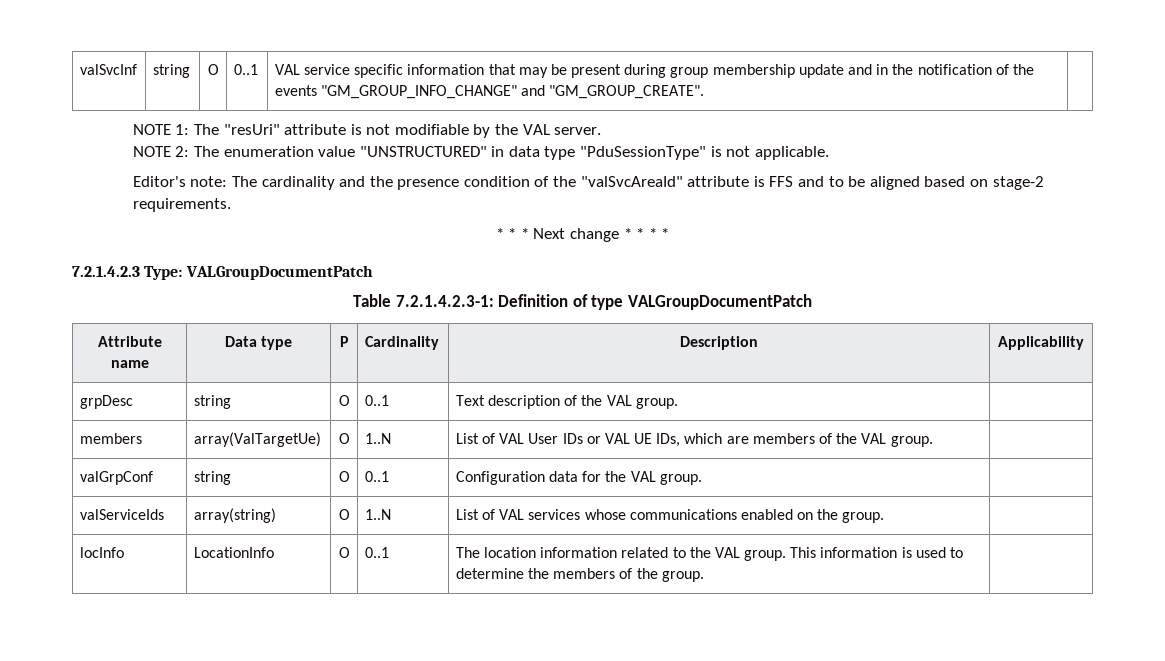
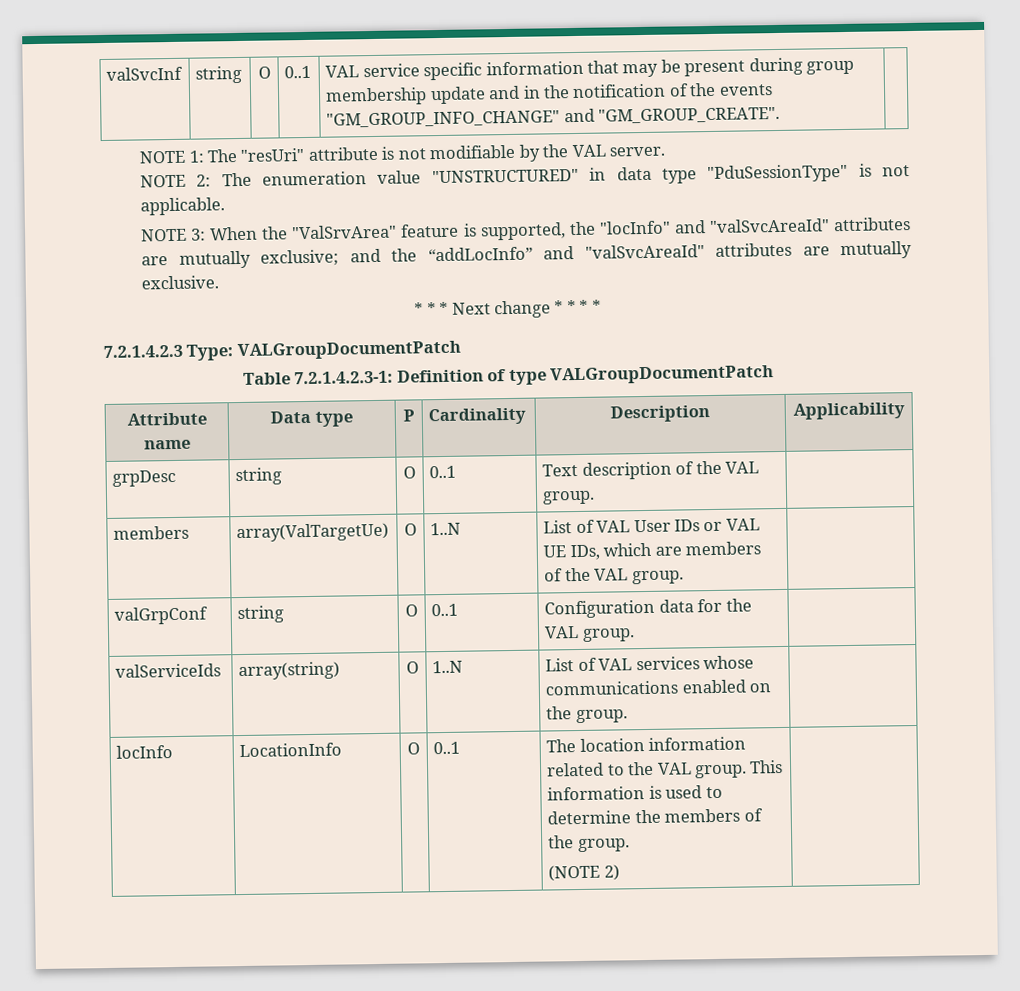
- Editor's note: The cardinality and the presence condition of the "valSvcAreaId" attribute is FFS and to be aligned based on stage-2 requirements.
+ NOTE 3: When the "ValSrvArea" feature is supported, the "locInfo" and "valSvcAreaId" attributes are mutually exclusive; and the “addLocInfo” and "valSvcAreaId" attributes are mutually exclusive.
- locInfo | LocationInfo | O | 0..1 | The location information related to the VAL group. This information is used to determine the members of the group. |
+ locInfo | LocationInfo | O | 0..1 | The location information related to the VAL group. This information is used to determine the members of the group.
+ (NOTE 2) |

